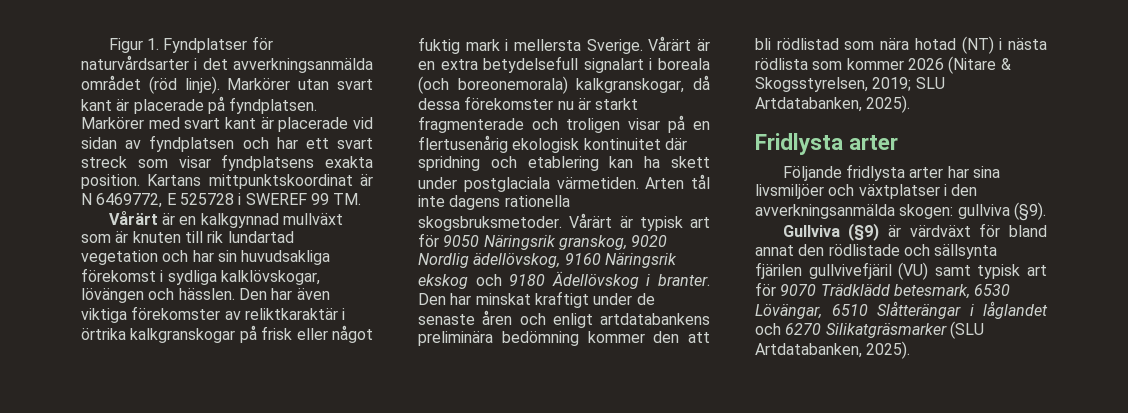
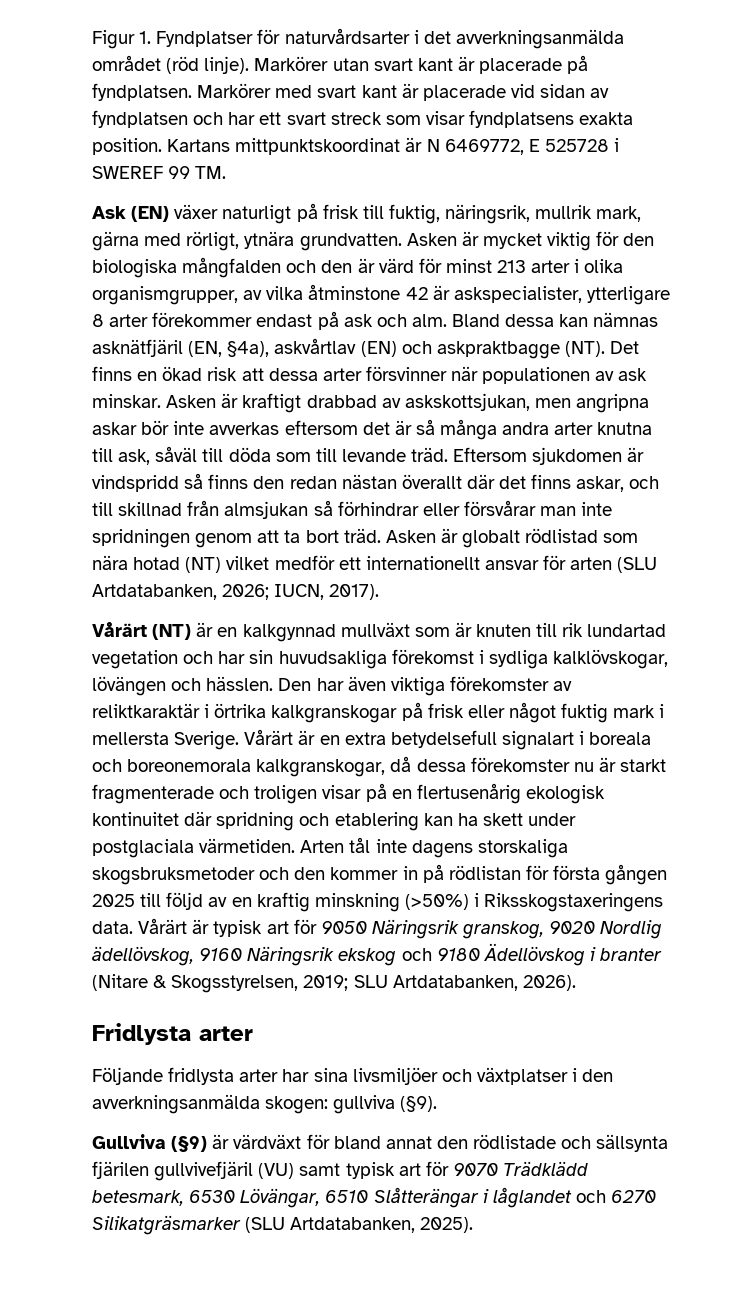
- Vårärt är en kalkgynnad mullväxt som är knuten till rik lundartad vegetation och har sin huvudsakliga förekomst i sydliga kalklövskogar, lövängen och hässlen.
+ Ask (EN) växer naturligt på frisk till fuktig, näringsrik, mullrik mark, gärna med rörligt, ytnära grundvatten. Asken är mycket viktig för den biologiska mångfalden och den är värd för minst 213 arter i olika organismgrupper, av vilka åtminstone 42 är askspecialister, ytterligare 8 arter förekommer endast på ask och alm. Bland dessa kan nämnas asknätfjäril (EN, §4a), askvårtlav (EN) och askpraktbagge (NT). Det finns en ökad risk att dessa arter försvinner när populationen av ask minskar. Asken är kraftigt drabbad av askskottsjukan, men angripna askar bör inte avverkas eftersom det är så många andra arter knutna till ask, såväl till döda som till levande träd. Eftersom sjukdomen är vindspridd så finns den redan nästan överallt där det finns askar, och till skillnad från almsjukan så förhindrar eller försvårar man inte spridningen genom att ta bort träd. Asken är globalt rödlistad som nära hotad (NT) vilket medför ett internationellt ansvar för arten (SLU Artdatabanken, 2026; IUCN, 2017).
+ Vårärt (NT) är en kalkgynnad mullväxt som är knuten till rik lundartad vegetation och har sin huvudsakliga förekomst i sydliga kalklövskogar, lövängen och hässlen.
- Vårärt är en extra betydelsefull signalart i boreala (och boreonemorala) kalkgranskogar, då dessa förekomster nu är starkt fragmenterade och troligen visar på en flertusenårig ekologisk kontinuitet där spridning och etablering kan ha skett under postglaciala värmetiden.
+ Vårärt är en extra betydelsefull signalart i boreala och boreonemorala kalkgranskogar, då dessa förekomster nu är starkt fragmenterade och troligen visar på en flertusenårig ekologisk kontinuitet där spridning och etablering kan ha skett under postglaciala värmetiden.
- Arten tål inte dagens rationella skogsbruksmetoder.
+ Arten tål inte dagens storskaliga skogsbruksmetoder och den kommer in på rödlistan för första gången 2025 till följd av en kraftig minskning (>50%) i Riksskogstaxeringens data.
- Vårärt är typisk art för 9050 Näringsrik granskog, 9020 Nordlig ädellövskog, 9160 Näringsrik ekskog och 9180 Ädellövskog i branter. Den har minskat kraftigt under de senaste åren och enligt artdatabankens preliminära bedömning kommer den att bli rödlistad som nära hotad (NT) i nästa rödlista som kommer 2026 (Nitare & Skogsstyrelsen, 2019; SLU Artdatabanken, 2025).
+ Vårärt är typisk art för 9050 Näringsrik granskog, 9020 Nordlig ädellövskog, 9160 Näringsrik ekskog och 9180 Ädellövskog i branter (Nitare & Skogsstyrelsen, 2019; SLU Artdatabanken, 2026).

